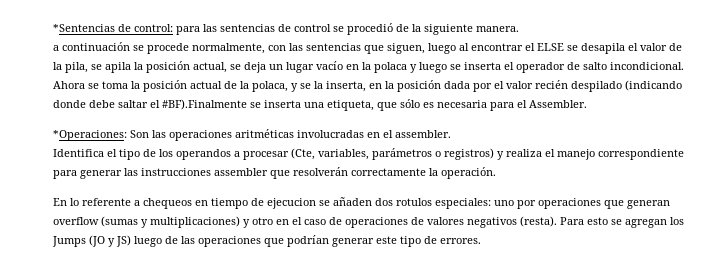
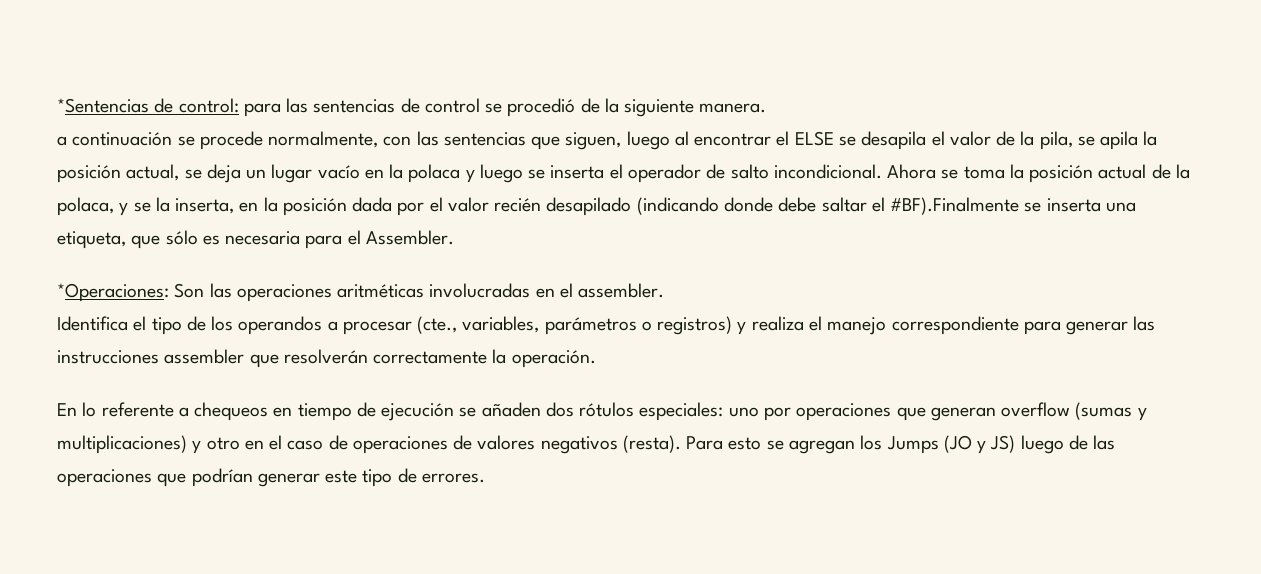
- Ahora se toma la posición actual de la polaca, y se la inserta, en la posición dada por el valor recién despilado (indicando donde debe saltar el #BF).Finalmente se inserta una etiqueta, que sólo es necesaria para el Assembler.
+ Ahora se toma la posición actual de la polaca, y se la inserta, en la posición dada por el valor recién desapilado (indicando donde debe saltar el #BF).Finalmente se inserta una etiqueta, que sólo es necesaria para el Assembler.
- Identifica el tipo de los operandos a procesar (Cte, variables, parámetros o registros) y realiza el manejo correspondiente para generar las instrucciones assembler que resolverán correctamente la operación.
+ Identifica el tipo de los operandos a procesar (cte., variables, parámetros o registros) y realiza el manejo correspondiente para generar las instrucciones assembler que resolverán correctamente la operación.
- En lo referente a chequeos en tiempo de ejecucion se añaden dos rotulos especiales: uno por operaciones que generan overflow (sumas y multiplicaciones) y otro en el caso de operaciones de valores negativos (resta).
+ En lo referente a chequeos en tiempo de ejecución se añaden dos rótulos especiales: uno por operaciones que generan overflow (sumas y multiplicaciones) y otro en el caso de operaciones de valores negativos (resta).

